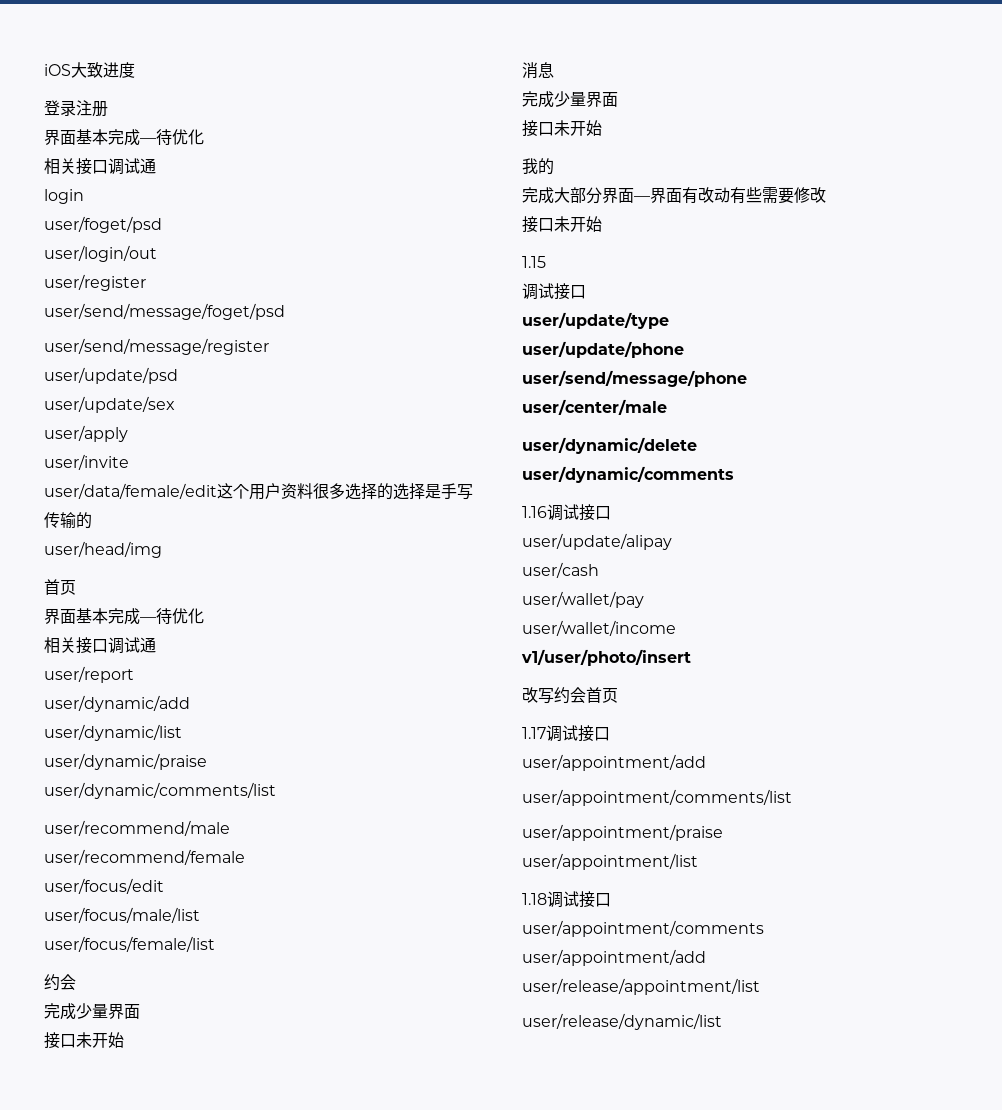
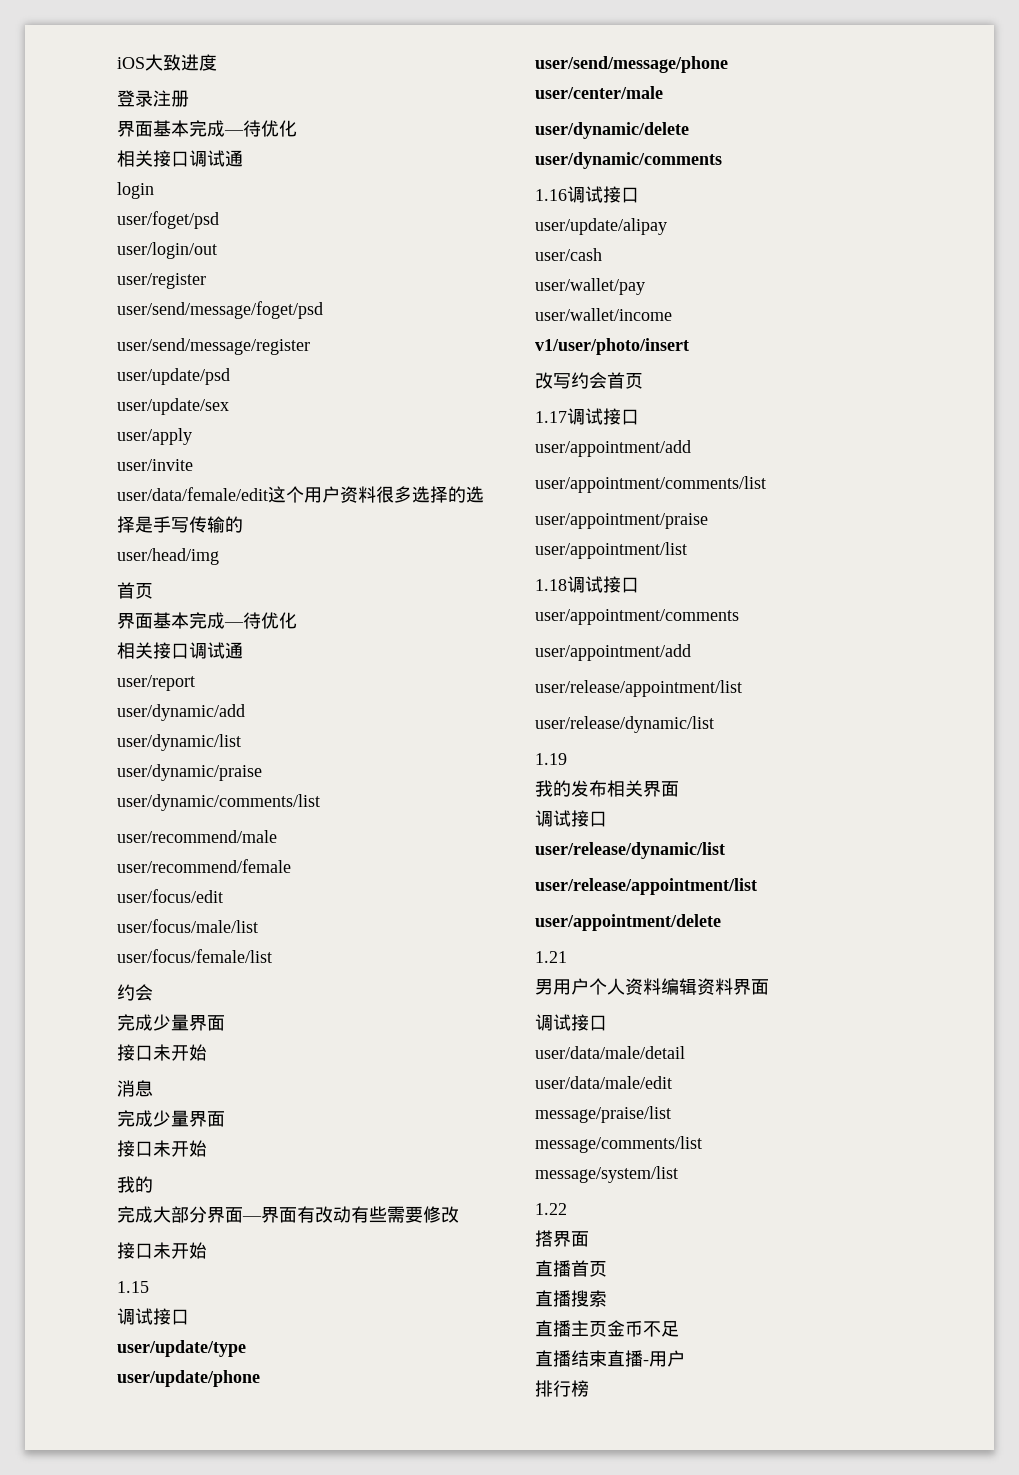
+ 1.19
+ 我的发布相关界面
+ 调试接口
+ user/release/dynamic/list
+ user/release/appointment/list
+ user/appointment/delete
+ 1.21
+ 男用户个人资料编辑资料界面
+ 调试接口
+ user/data/male/detail
+ user/data/male/edit
+ message/praise/list
+ message/comments/list
+ message/system/list
+ 1.22
+ 搭界面
+ 直播首页
+ 直播搜索
+ 直播主页金币不足
+ 直播结束直播-用户
+ 排行榜

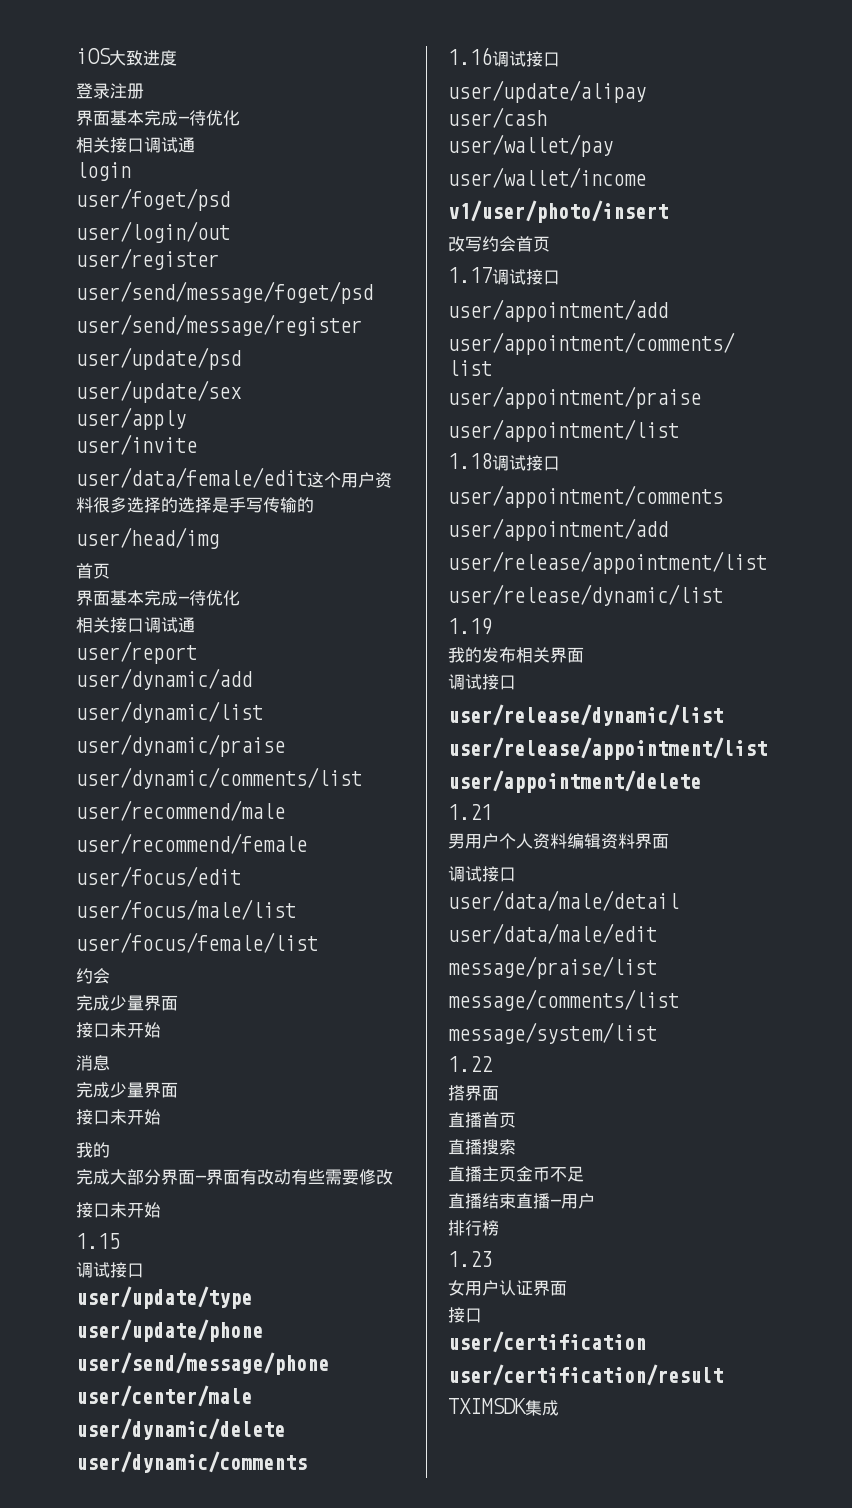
+ 1.23
+ 女用户认证界面
+ 接口
+ user/certification
+ user/certification/result
+ TXIMSDK集成

